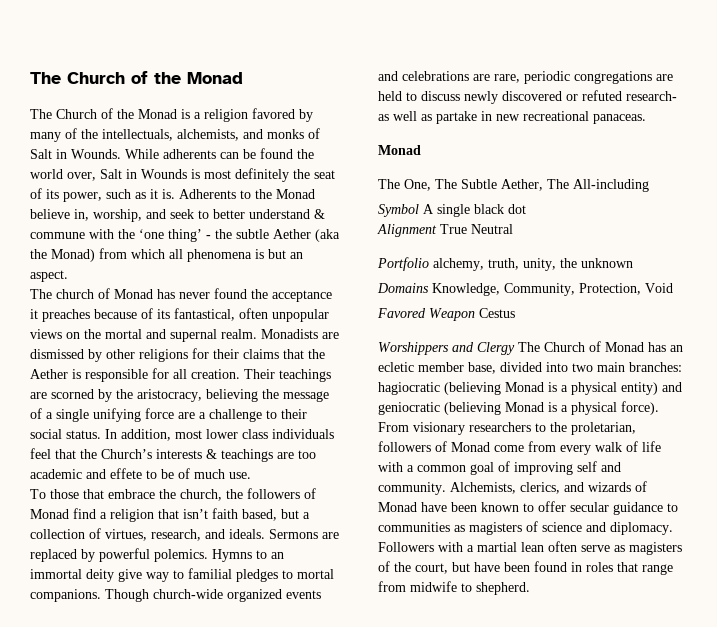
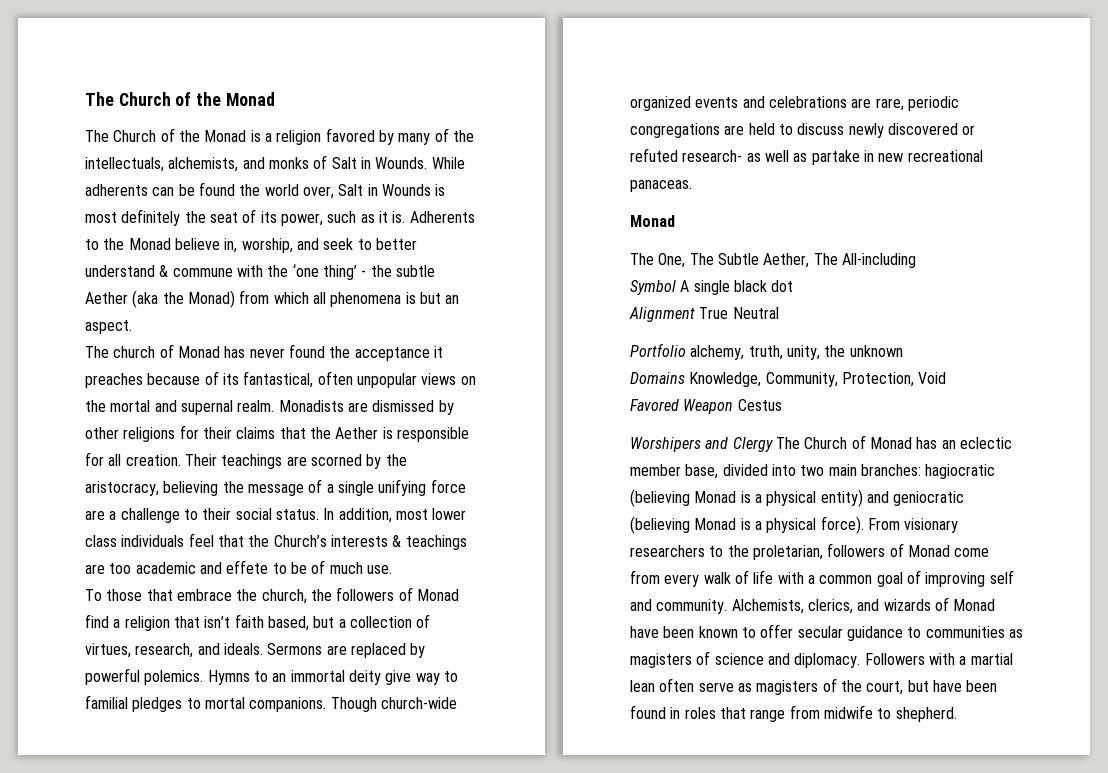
- Worshippers and Clergy The Church of Monad has an ecletic member base, divided into two main branches: hagiocratic (believing Monad is a physical entity) and geniocratic (believing Monad is a physical force).
+ Worshipers and Clergy The Church of Monad has an eclectic member base, divided into two main branches: hagiocratic (believing Monad is a physical entity) and geniocratic (believing Monad is a physical force).

